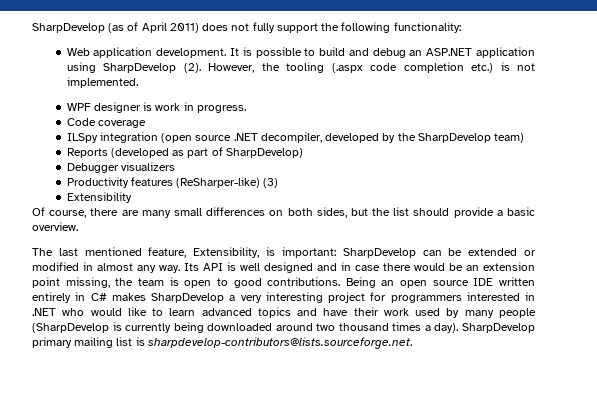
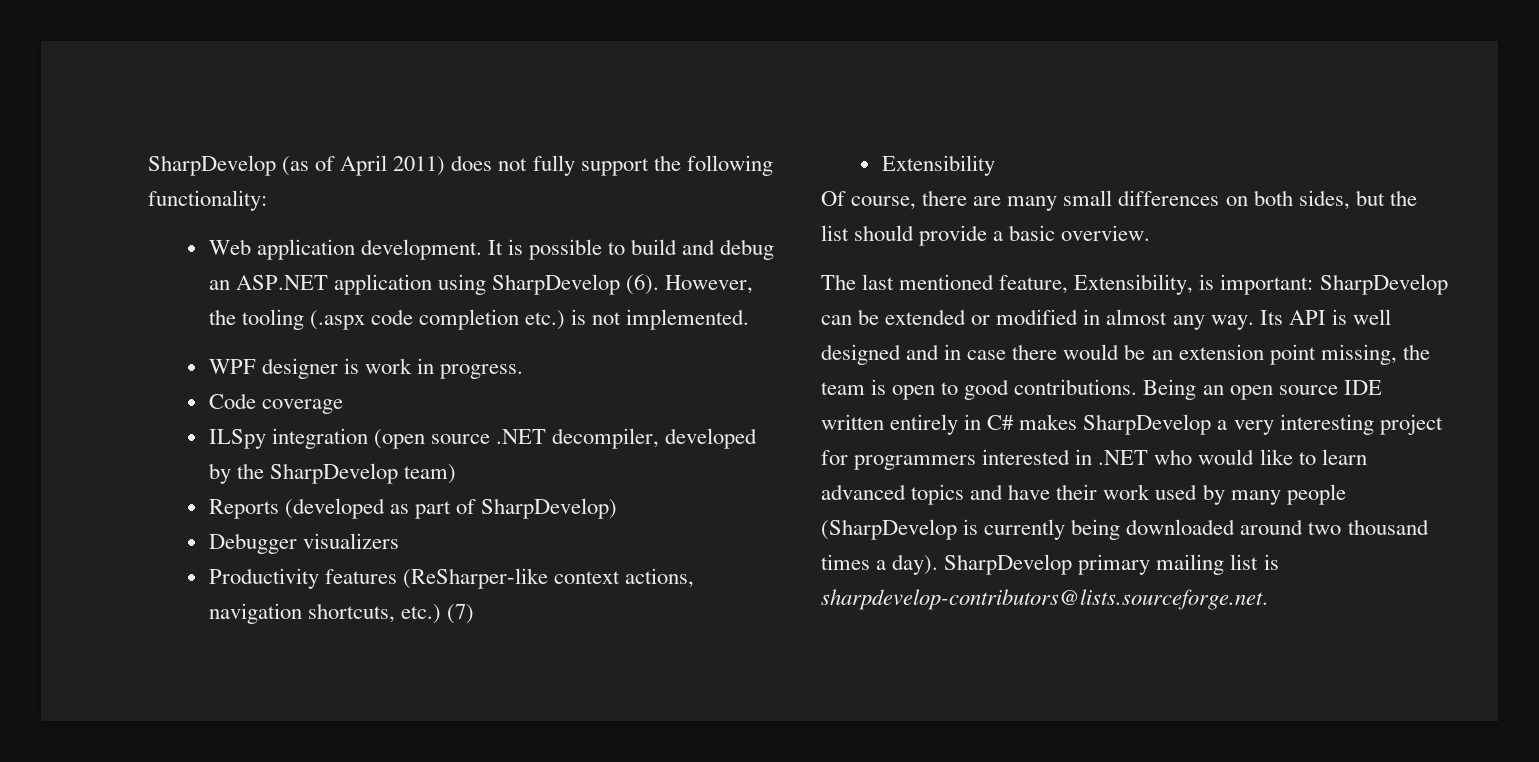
- It is possible to build and debug an ASP.NET application using SharpDevelop (2).
+ It is possible to build and debug an ASP.NET application using SharpDevelop (6).
- Productivity features (ReSharper-like) (3)
+ Productivity features (ReSharper-like context actions, navigation shortcuts, etc.) (7)

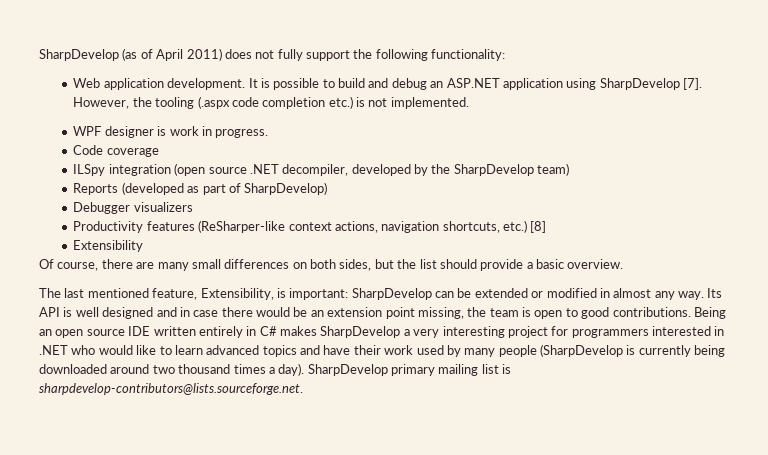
- It is possible to build and debug an ASP.NET application using SharpDevelop (6).
+ It is possible to build and debug an ASP.NET application using SharpDevelop [7].
- Productivity features (ReSharper-like context actions, navigation shortcuts, etc.) (7)
+ Productivity features (ReSharper-like context actions, navigation shortcuts, etc.) [8]

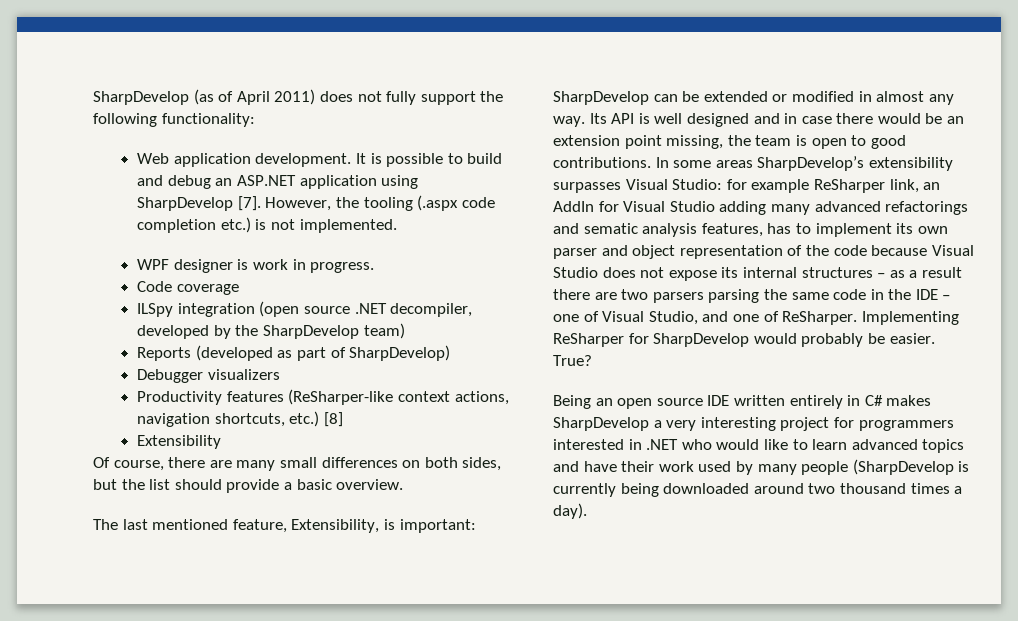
- Its API is well designed and in case there would be an extension point missing, the team is open to good contributions. Being an open source IDE written entirely in C# makes SharpDevelop a very interesting project for programmers interested in .NET who would like to learn advanced topics and have their work used by many people (SharpDevelop is currently being downloaded around two thousand times a day). SharpDevelop primary mailing list is sharpdevelop-contributors@lists.sourceforge.net.
+ Its API is well designed and in case there would be an extension point missing, the team is open to good contributions. In some areas SharpDevelop’s extensibility surpasses Visual Studio: for example ReSharper link, an AddIn for Visual Studio adding many advanced refactorings and sematic analysis features, has to implement its own parser and object representation of the code because Visual Studio does not expose its internal structures – as a result there are two parsers parsing the same code in the IDE – one of Visual Studio, and one of ReSharper. Implementing ReSharper for SharpDevelop would probably be easier. True?
+ Being an open source IDE written entirely in C# makes SharpDevelop a very interesting project for programmers interested in .NET who would like to learn advanced topics and have their work used by many people (SharpDevelop is currently being downloaded around two thousand times a day).

